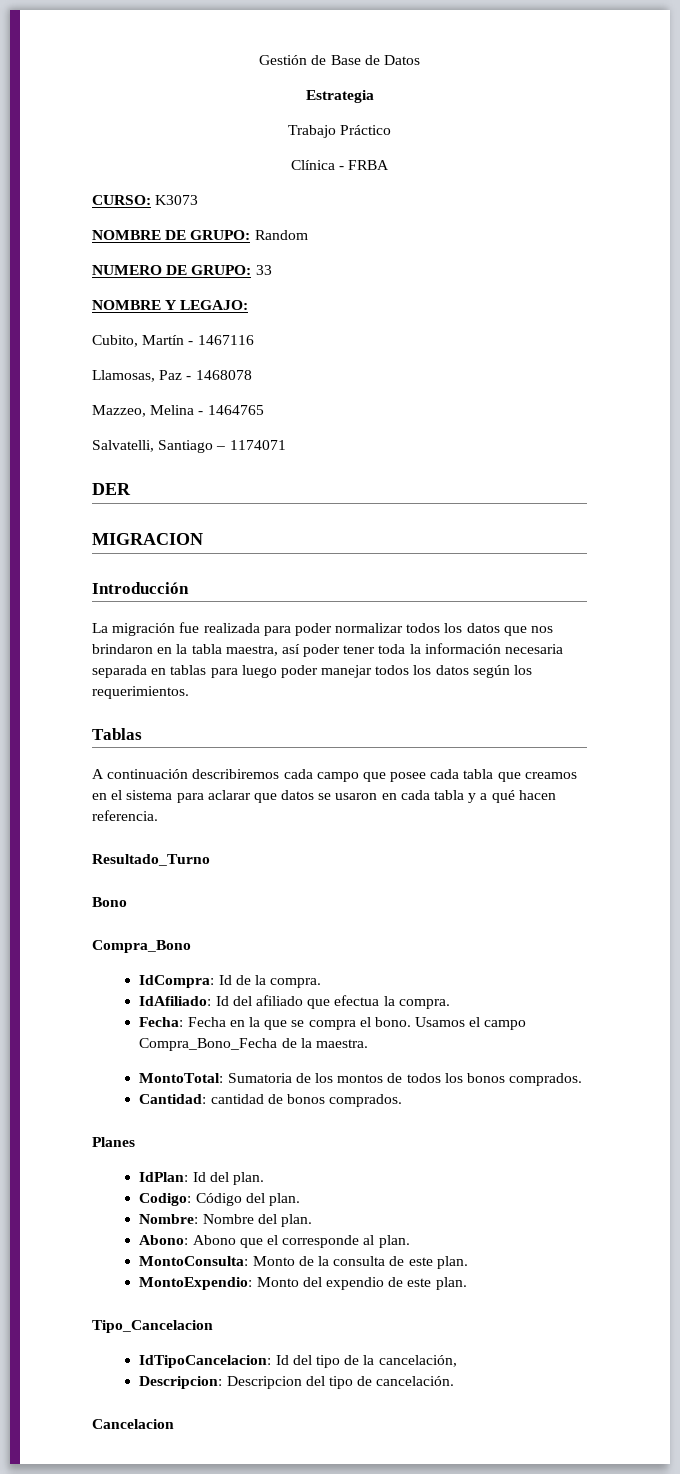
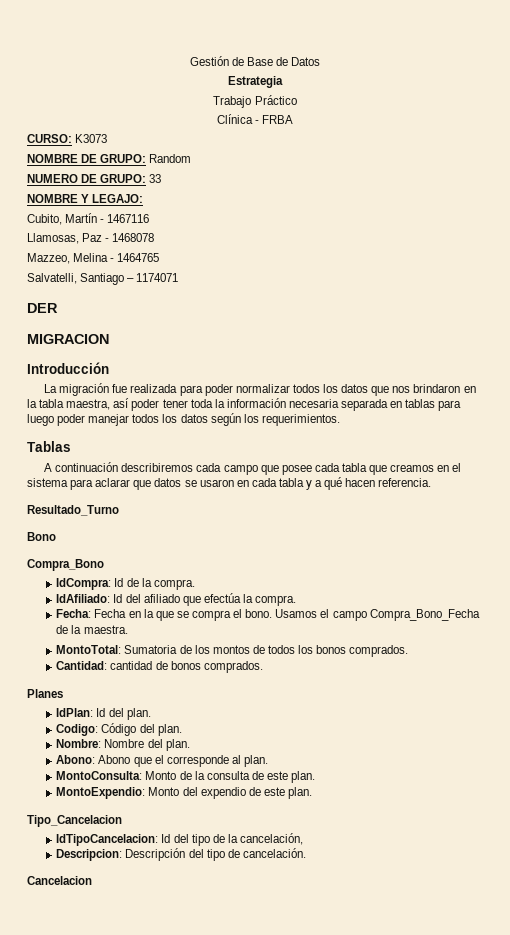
- IdAfiliado: Id del afiliado que efectua la compra.
+ IdAfiliado: Id del afiliado que efectúa la compra.
- Descripcion: Descripcion del tipo de cancelación.
+ Descripcion: Descripción del tipo de cancelación.

